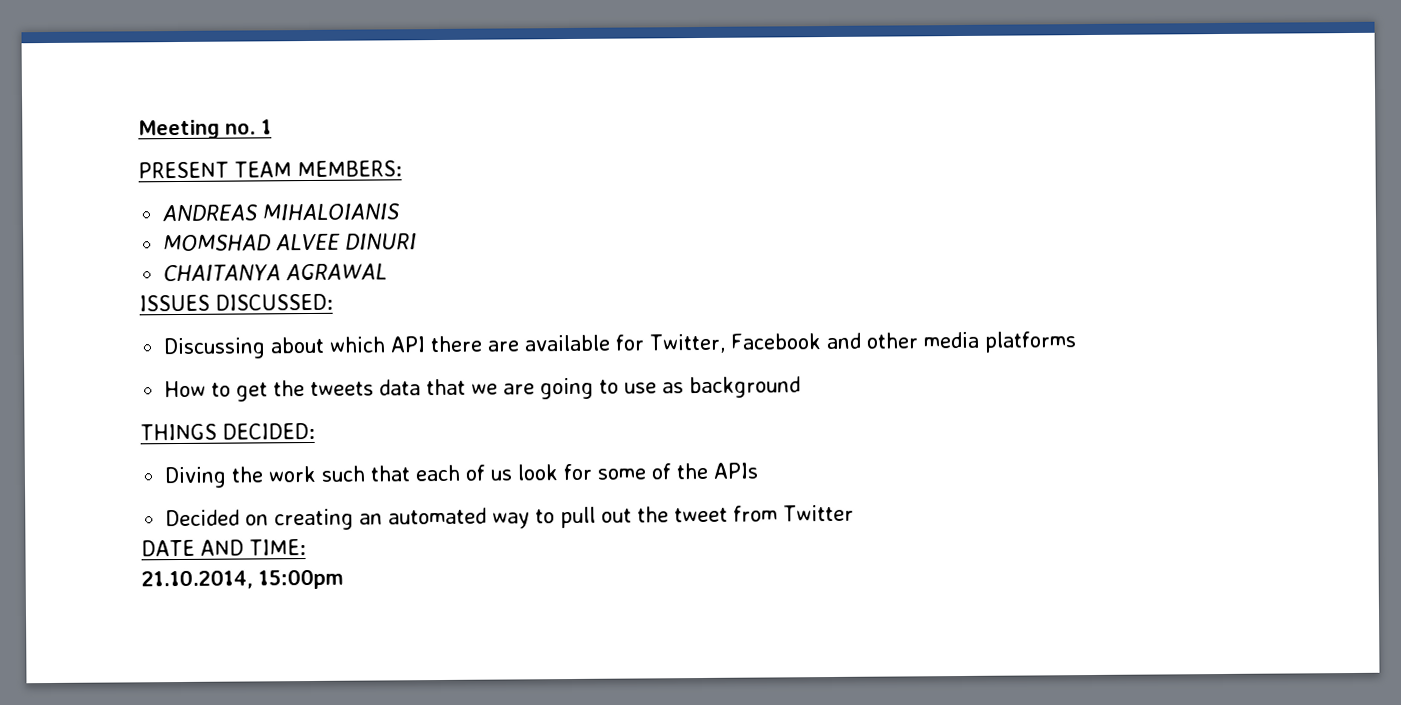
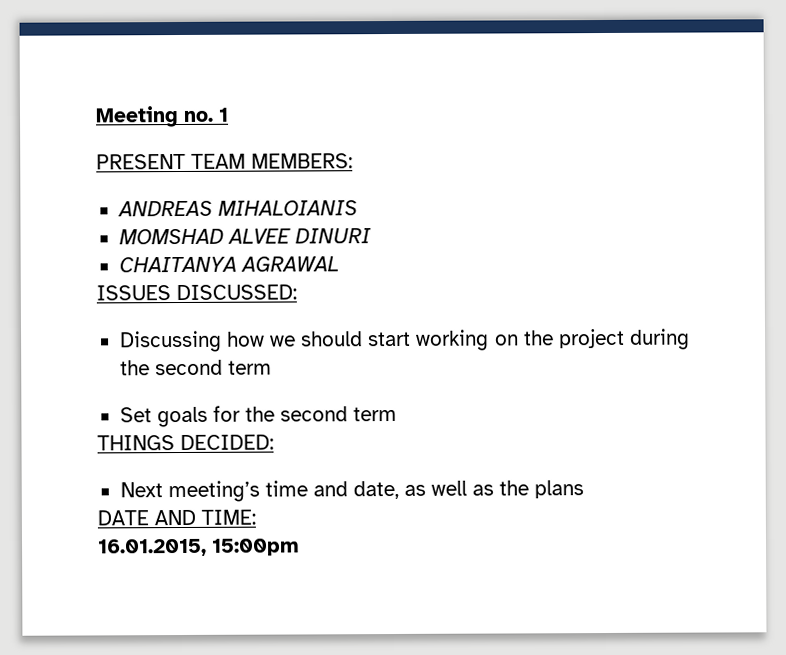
- Discussing about which API there are available for Twitter, Facebook and other media platforms
- How to get the tweets data that we are going to use as background
+ Discussing how we should start working on the project during the second term
+ Set goals for the second term
  THINGS DECIDED:
- Diving the work such that each of us look for some of the APIs
- Decided on creating an automated way to pull out the tweet from Twitter
+ Next meeting’s time and date, as well as the plans
- 21.10.2014, 15:00pm
+ 16.01.2015, 15:00pm

